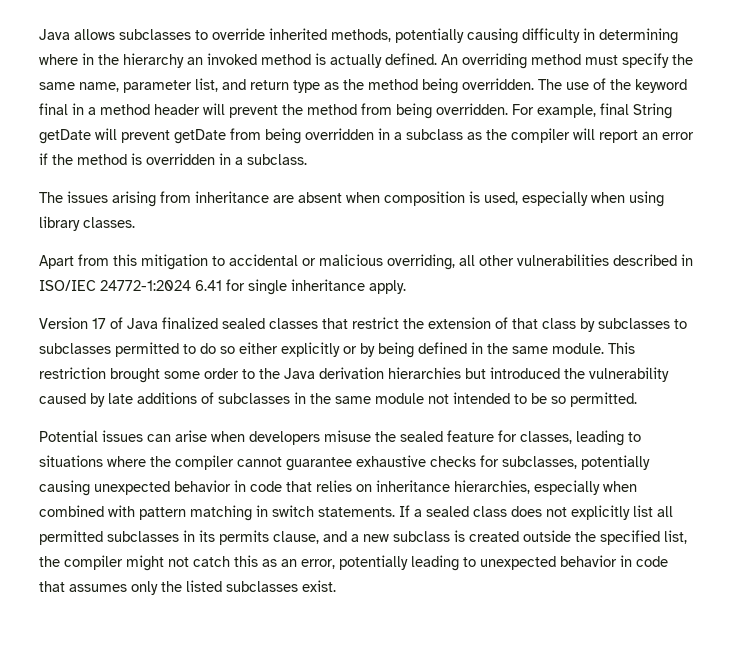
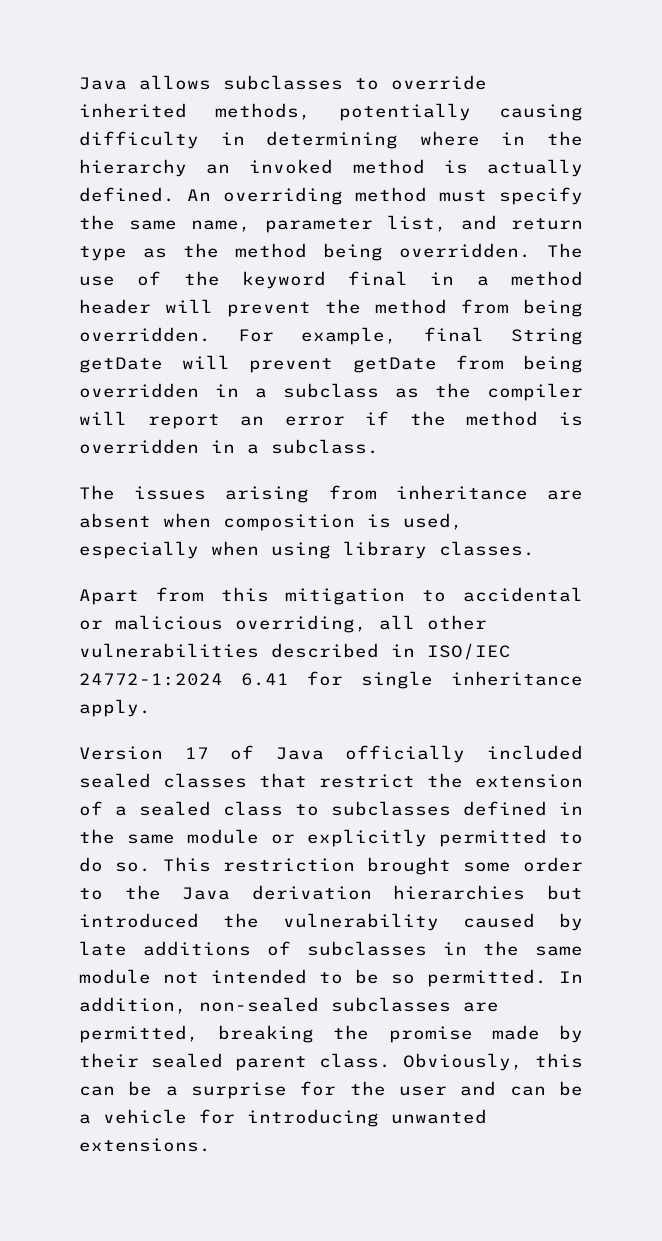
- Version 17 of Java finalized sealed classes that restrict the extension of that class by subclasses to subclasses permitted to do so either explicitly or by being defined in the same module.
+ Version 17 of Java officially included sealed classes that restrict the extension of a sealed class to subclasses defined in the same module or explicitly permitted to do so.
- This restriction brought some order to the Java derivation hierarchies but introduced the vulnerability caused by late additions of subclasses in the same module not intended to be so permitted.
- Potential issues can arise when developers misuse the sealed feature for classes, leading to situations where the compiler cannot guarantee exhaustive checks for subclasses, potentially causing unexpected behavior in code that relies on inheritance hierarchies, especially when combined with pattern matching in switch statements. If a sealed class does not explicitly list all permitted subclasses in its permits clause, and a new subclass is created outside the specified list, the compiler might not catch this as an error, potentially leading to unexpected behavior in code that assumes only the listed subclasses exist.
+ This restriction brought some order to the Java derivation hierarchies but introduced the vulnerability caused by late additions of subclasses in the same module not intended to be so permitted. In addition, non-sealed subclasses are permitted, breaking the promise made by their sealed parent class. Obviously, this can be a surprise for the user and can be a vehicle for introducing unwanted extensions.

